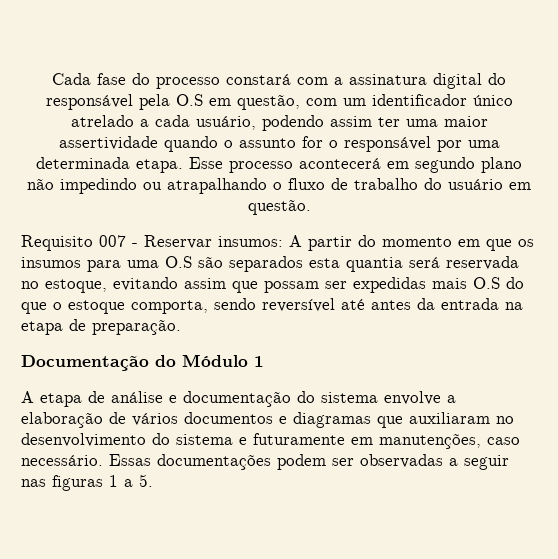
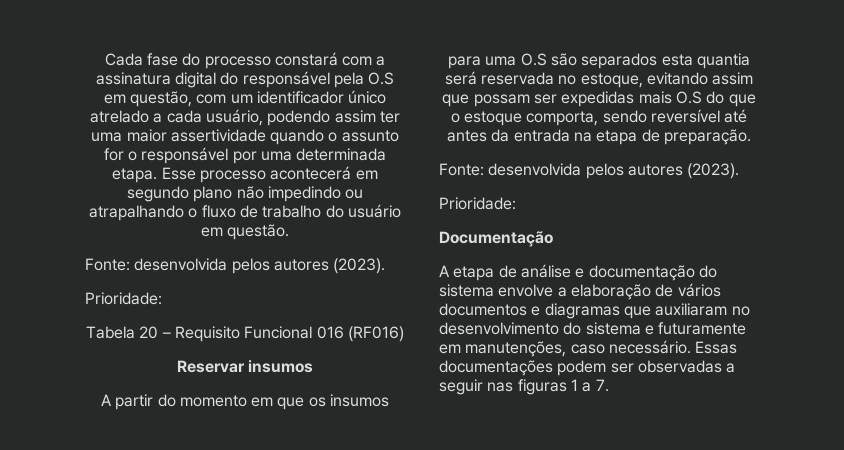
  Esse processo acontecerá em segundo plano não impedindo ou atrapalhando o fluxo de trabalho do usuário em questão.
- Requisito 007 - Reservar insumos: A partir do momento em que os insumos para uma O.S são separados esta quantia será reservada no estoque, evitando assim que possam ser expedidas mais O.S do que o estoque comporta, sendo reversível até antes da entrada na etapa de preparação.
- Documentação do Módulo 1
+ Fonte: desenvolvida pelos autores (2023).
+ Prioridade:
+ Tabela 20 – Requisito Funcional 016 (RF016)
+ Reservar insumos
+ A partir do momento em que os insumos para uma O.S são separados esta quantia será reservada no estoque, evitando assim que possam ser expedidas mais O.S do que o estoque comporta, sendo reversível até antes da entrada na etapa de preparação.
+ Fonte: desenvolvida pelos autores (2023).
+ Prioridade:
+ Documentação
- Essas documentações podem ser observadas a seguir nas figuras 1 a 5.
+ Essas documentações podem ser observadas a seguir nas figuras 1 a 7.

